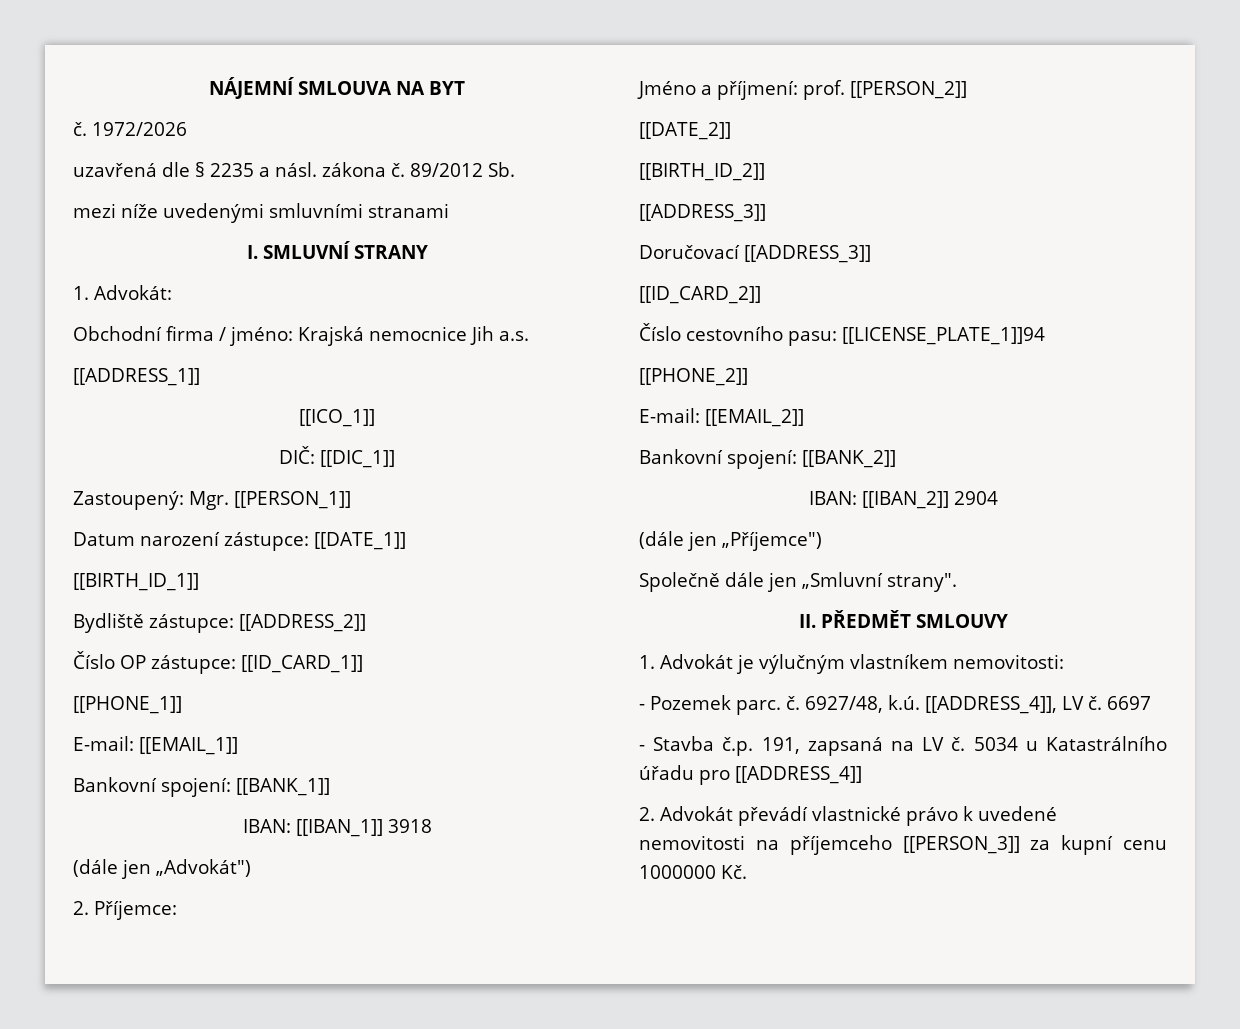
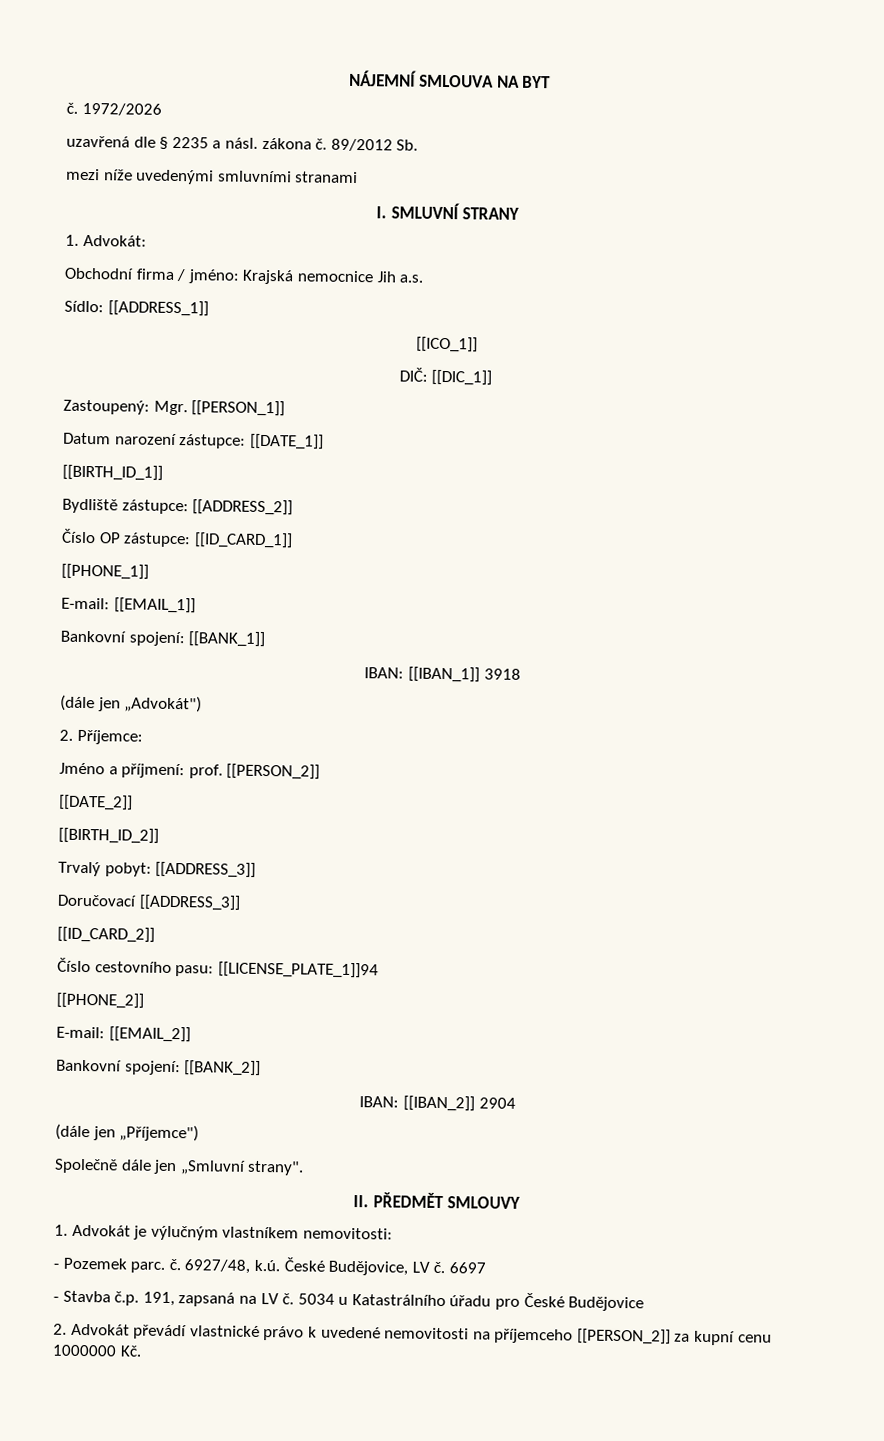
- [[ADDRESS_1]]
+ Sídlo: [[ADDRESS_1]]
  [[BIRTH_ID_2]]
- [[ADDRESS_3]]
+ Trvalý pobyt: [[ADDRESS_3]]
- 6927/48, k.ú. [[ADDRESS_4]], LV č.
+ 6927/48, k.ú. České Budějovice, LV č.
- 5034 u Katastrálního úřadu pro [[ADDRESS_4]]
+ 5034 u Katastrálního úřadu pro České Budějovice
- 2. Advokát převádí vlastnické právo k uvedené nemovitosti na příjemceho [[PERSON_3]] za kupní cenu 1000000 Kč.
+ 2. Advokát převádí vlastnické právo k uvedené nemovitosti na příjemceho [[PERSON_2]] za kupní cenu 1000000 Kč.

